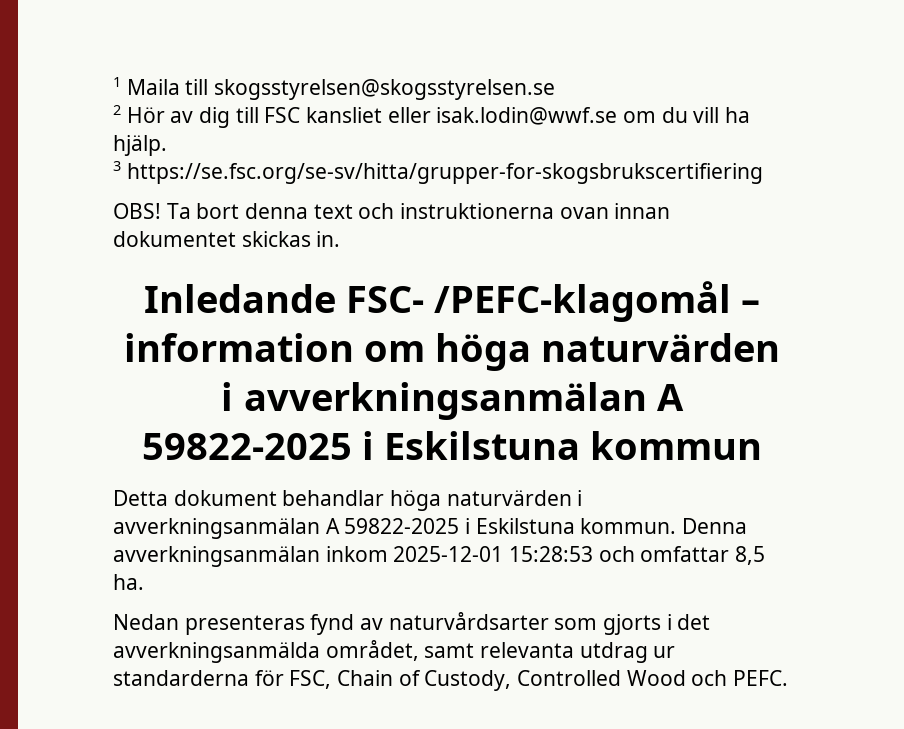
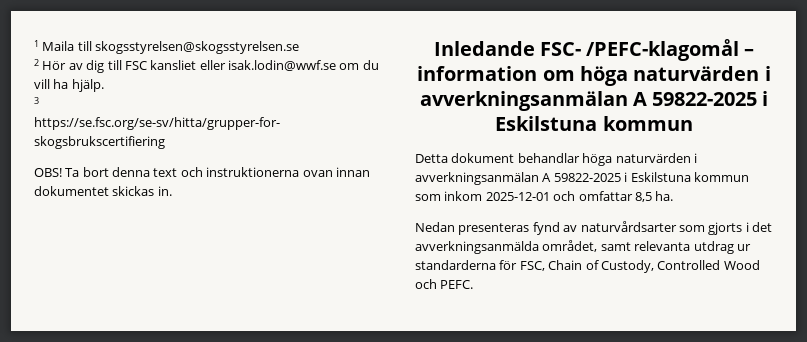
- Detta dokument behandlar höga naturvärden i avverkningsanmälan A 59822-2025 i Eskilstuna kommun. Denna avverkningsanmälan inkom 2025-12-01 15:28:53 och omfattar 8,5 ha.
+ Detta dokument behandlar höga naturvärden i avverkningsanmälan A 59822-2025 i Eskilstuna kommun som inkom 2025-12-01 och omfattar 8,5 ha.

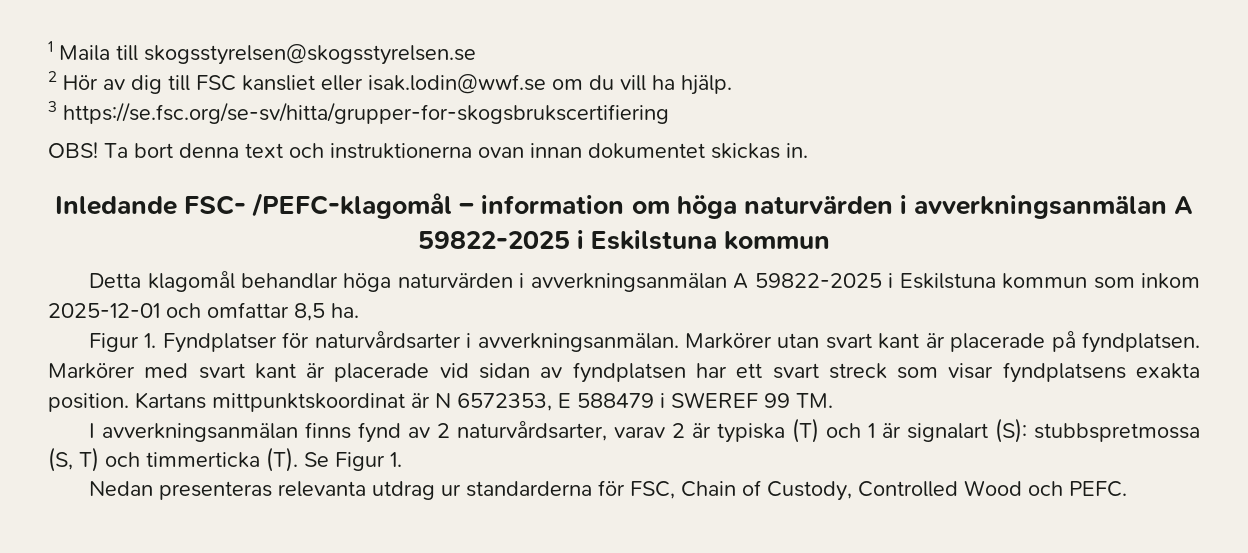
- Detta dokument behandlar höga naturvärden i avverkningsanmälan A 59822-2025 i Eskilstuna kommun som inkom 2025-12-01 och omfattar 8,5 ha.
+ Detta klagomål behandlar höga naturvärden i avverkningsanmälan A 59822-2025 i Eskilstuna kommun som inkom 2025-12-01 och omfattar 8,5 ha.
- Nedan presenteras fynd av naturvårdsarter som gjorts i det avverkningsanmälda området, samt relevanta utdrag ur standarderna för FSC, Chain of Custody, Controlled Wood och PEFC.
+ Figur 1. Fyndplatser för naturvårdsarter i avverkningsanmälan. Markörer utan svart kant är placerade på fyndplatsen. Markörer med svart kant är placerade vid sidan av fyndplatsen har ett svart streck som visar fyndplatsens exakta position. Kartans mittpunktskoordinat är N 6572353, E 588479 i SWEREF 99 TM.
+ I avverkningsanmälan finns fynd av 2 naturvårdsarter, varav 2 är typiska (T) och 1 är signalart (S): stubbspretmossa (S, T) och timmerticka (T). Se Figur 1.
+ Nedan presenteras relevanta utdrag ur standarderna för FSC, Chain of Custody, Controlled Wood och PEFC.

